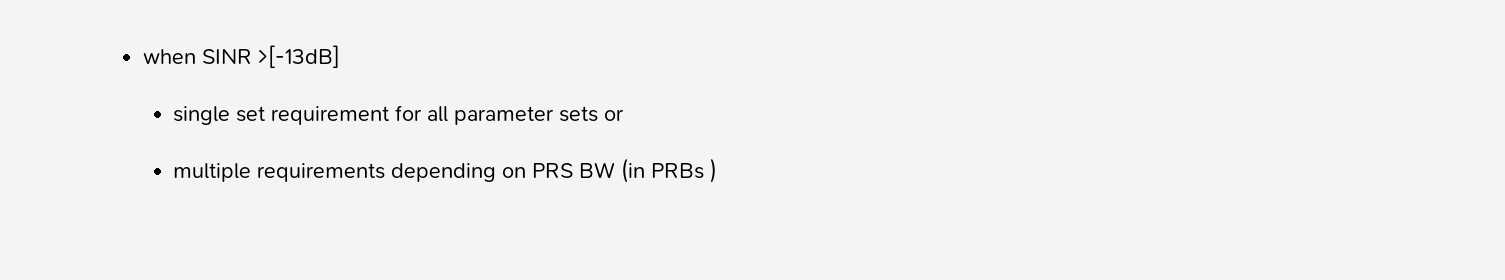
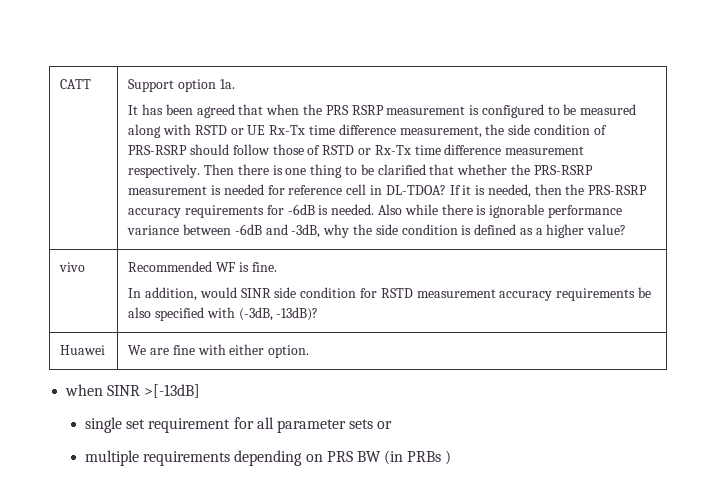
+ CATT | Support option 1a.
+ It has been agreed that when the PRS RSRP measurement is configured to be measured along with RSTD or UE Rx-Tx time difference measurement, the side condition of PRS-RSRP should follow those of RSTD or Rx-Tx time difference measurement respectively. Then there is one thing to be clarified that whether the PRS-RSRP measurement is needed for reference cell in DL-TDOA? If it is needed, then the PRS-RSRP accuracy requirements for -6dB is needed. Also while there is ignorable performance variance between -6dB and -3dB, why the side condition is defined as a higher value?
+ vivo | Recommended WF is fine.
+ In addition, would SINR side condition for RSTD measurement accuracy requirements be also specified with (-3dB, -13dB)?
+ Huawei | We are fine with either option.

